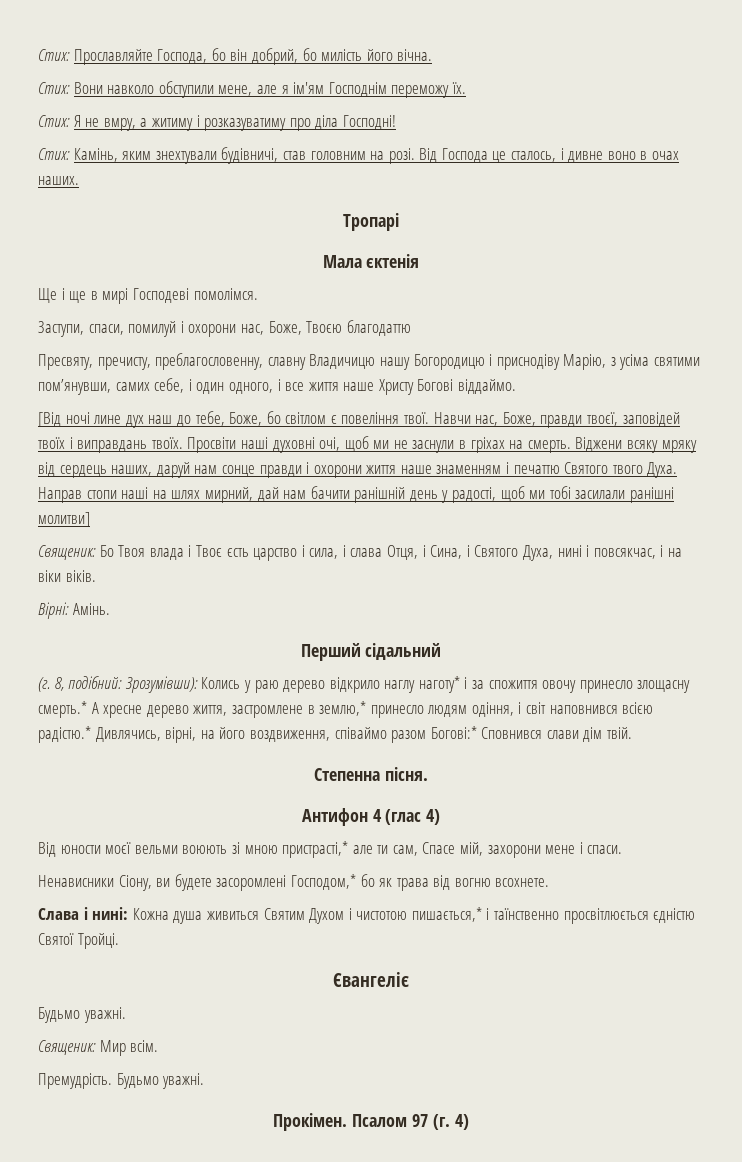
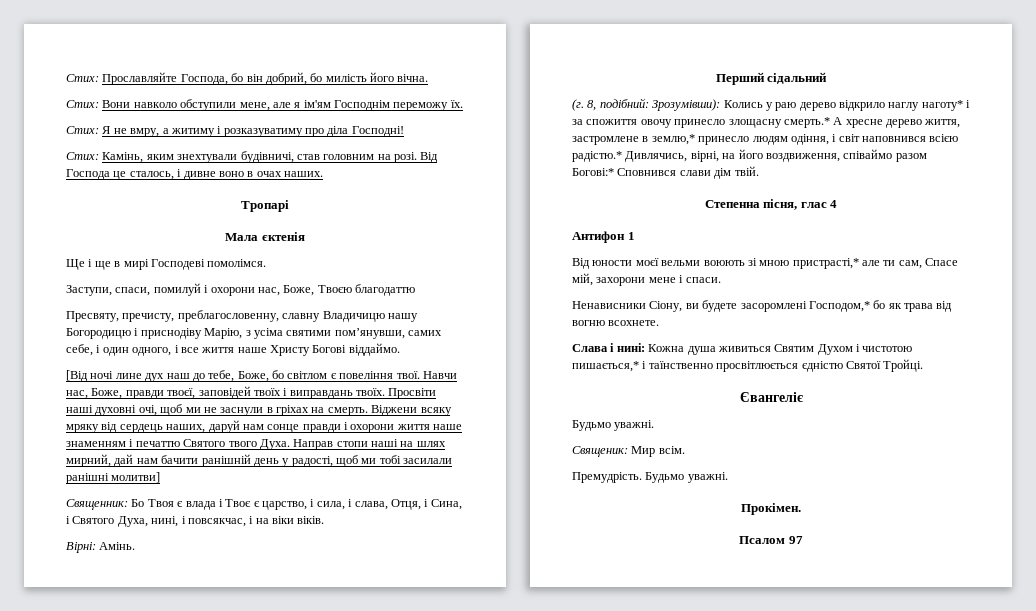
- Священик: Бо Твоя влада і Твоє єсть царство і сила, і слава Отця, і Сина, і Святого Духа, нині і повсякчас, і на віки віків.
+ Священник: Бо Твоя є влада і Твоє є царство, і сила, і слава, Отця, і Сина, і Святого Духа, нині, і повсякчас, і на віки віків.
- Степенна пісня.
- Антифон 4 (глас 4)
+ Степенна пісня, глас 4
+ Антифон 1
- Прокімен. Псалом 97 (г. 4)
+ Прокімен.
+ Псалом 97

